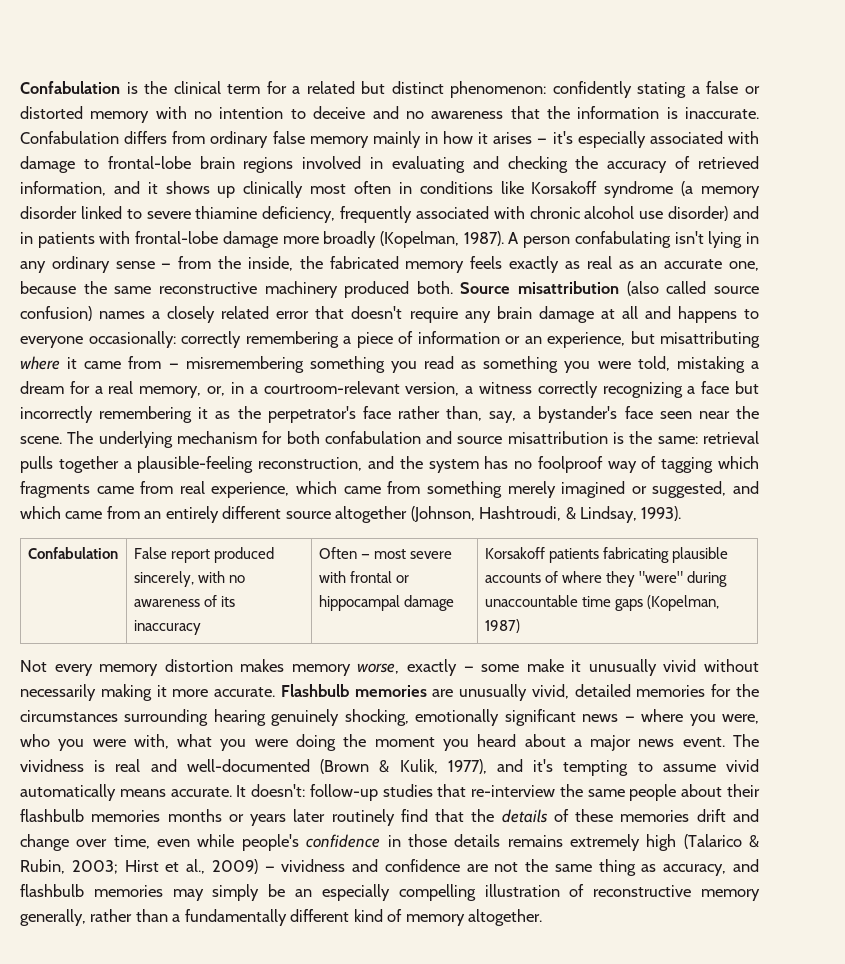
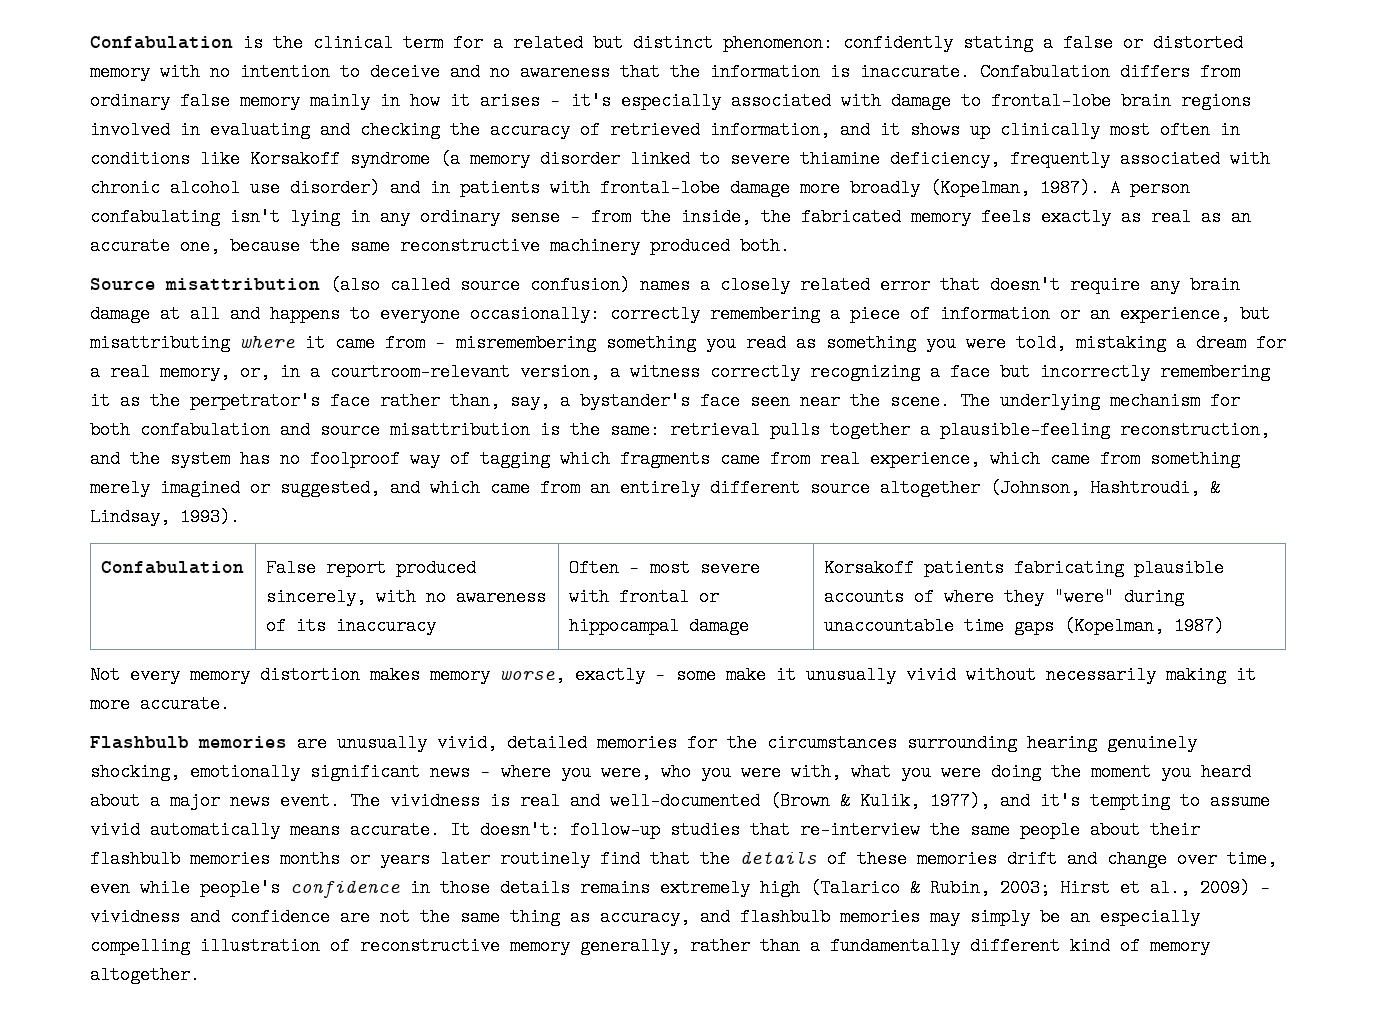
- A person confabulating isn't lying in any ordinary sense — from the inside, the fabricated memory feels exactly as real as an accurate one, because the same reconstructive machinery produced both. Source misattribution (also called source confusion) names a closely related error that doesn't require any brain damage at all and happens to everyone occasionally:
+ A person confabulating isn't lying in any ordinary sense — from the inside, the fabricated memory feels exactly as real as an accurate one, because the same reconstructive machinery produced both.
+ Source misattribution (also called source confusion) names a closely related error that doesn't require any brain damage at all and happens to everyone occasionally:
- Not every memory distortion makes memory worse, exactly — some make it unusually vivid without necessarily making it more accurate. Flashbulb memories are unusually vivid, detailed memories for the circumstances surrounding hearing genuinely shocking, emotionally significant news — where you were, who you were with, what you were doing the moment you heard about a major news event.
+ Not every memory distortion makes memory worse, exactly — some make it unusually vivid without necessarily making it more accurate.
+ Flashbulb memories are unusually vivid, detailed memories for the circumstances surrounding hearing genuinely shocking, emotionally significant news — where you were, who you were with, what you were doing the moment you heard about a major news event.

